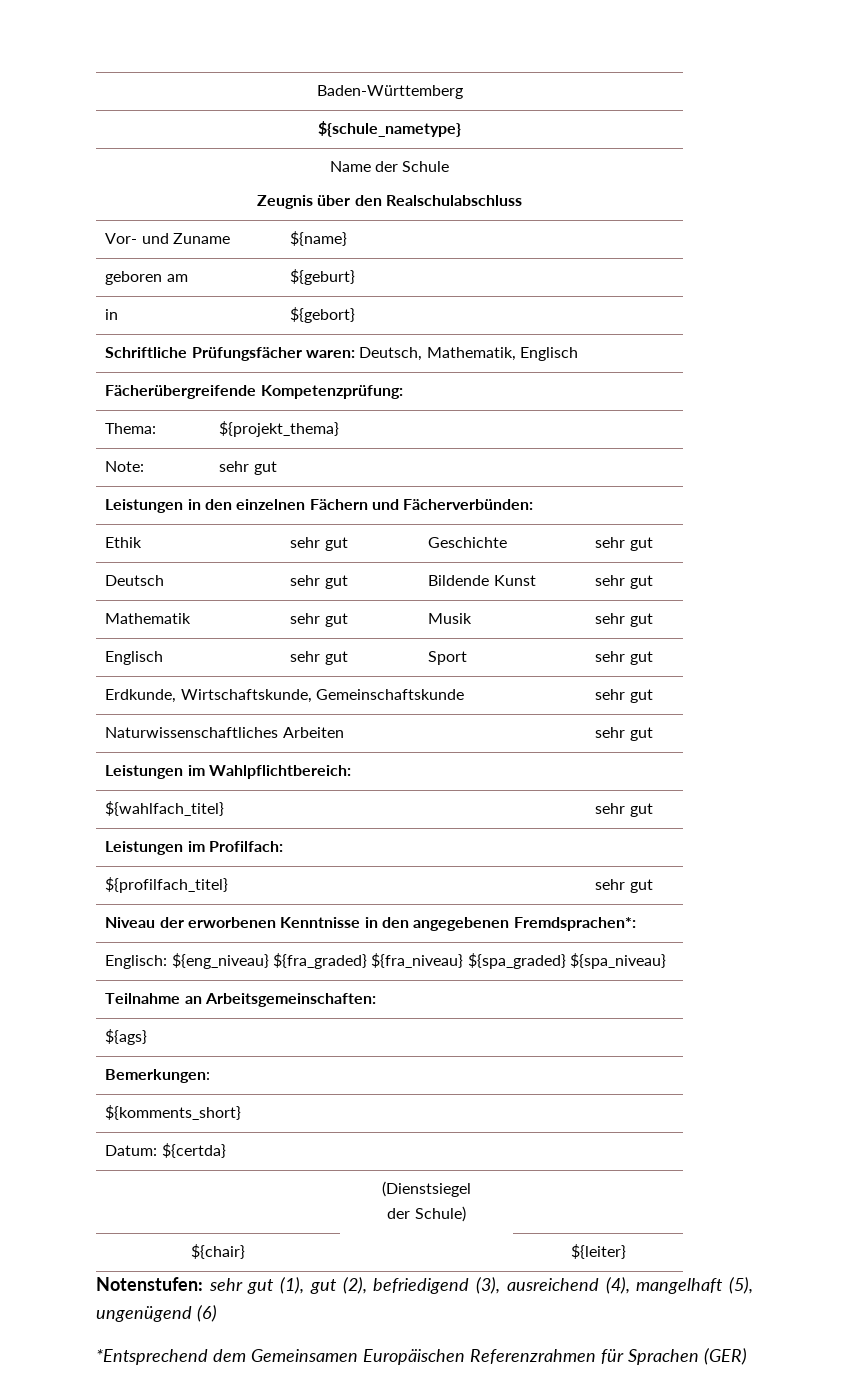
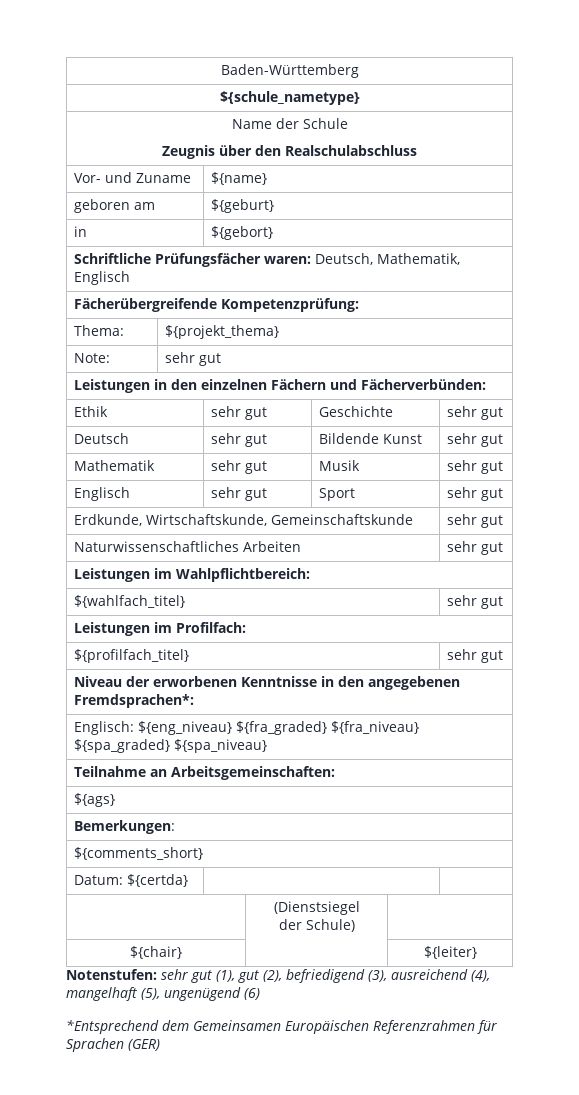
- ${komments_short}
+ ${comments_short}

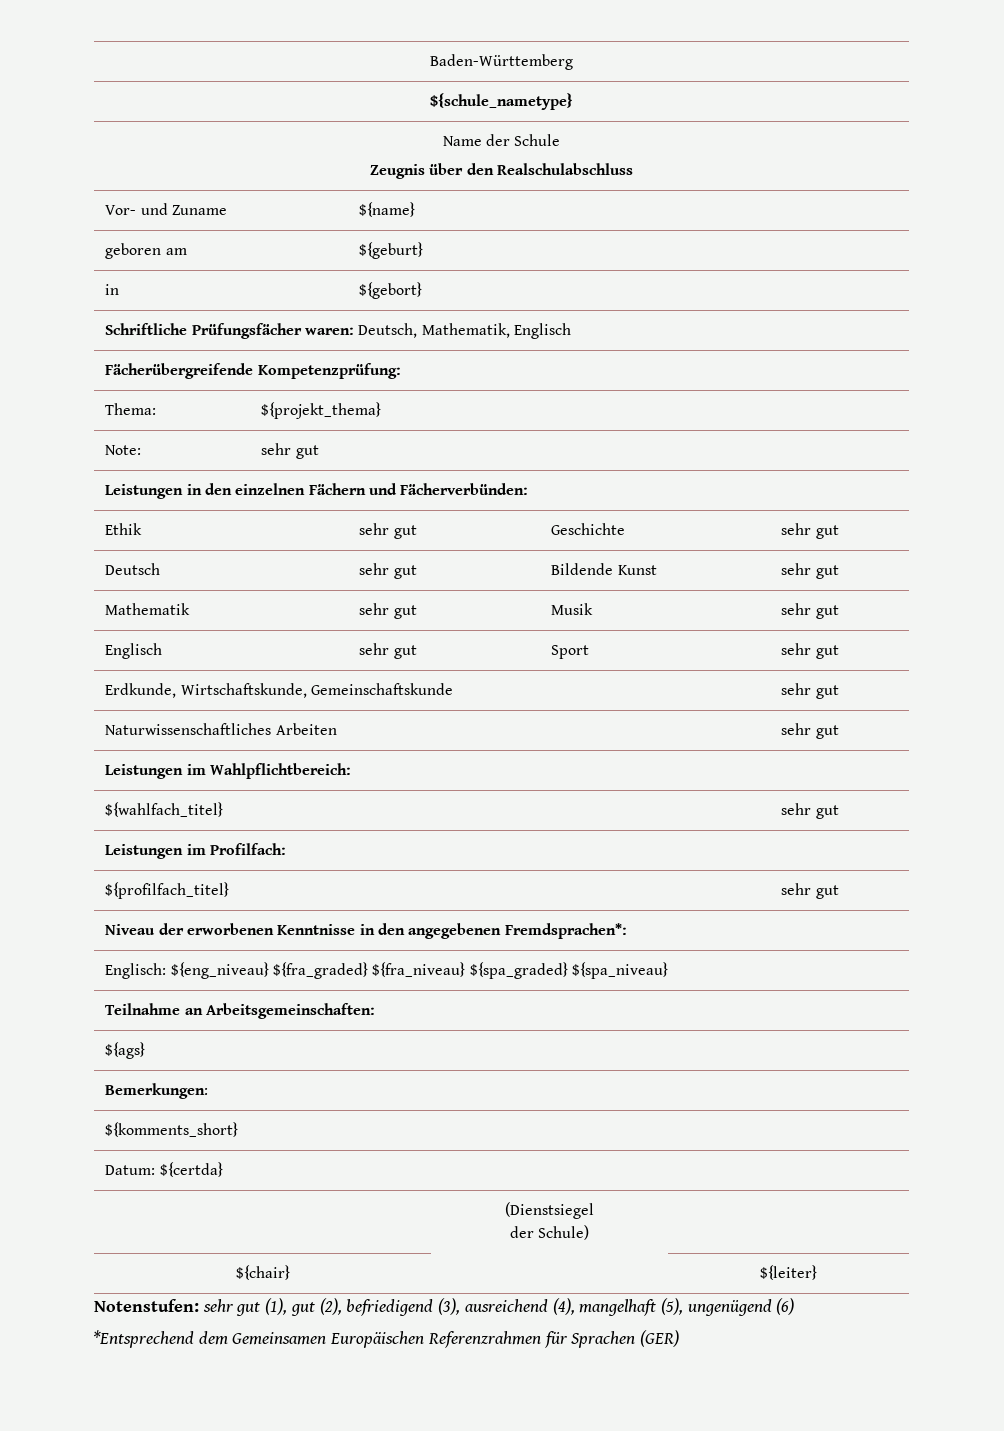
- ${comments_short}
+ ${komments_short}

